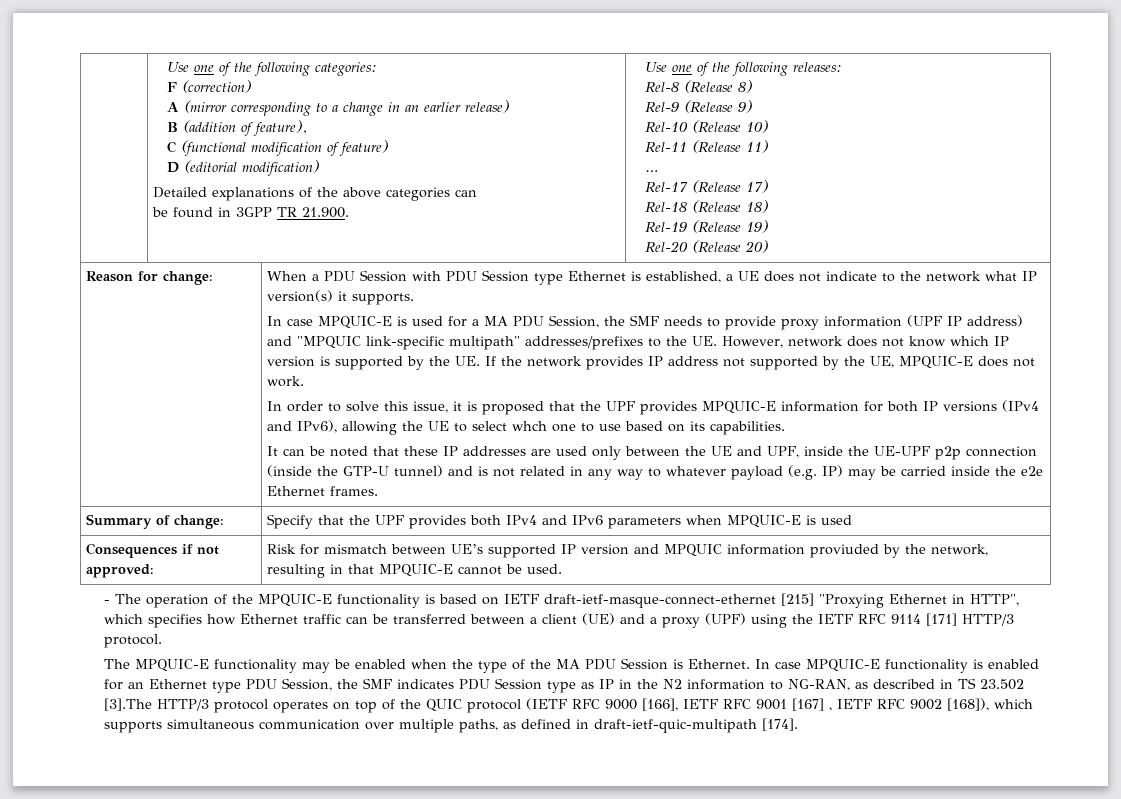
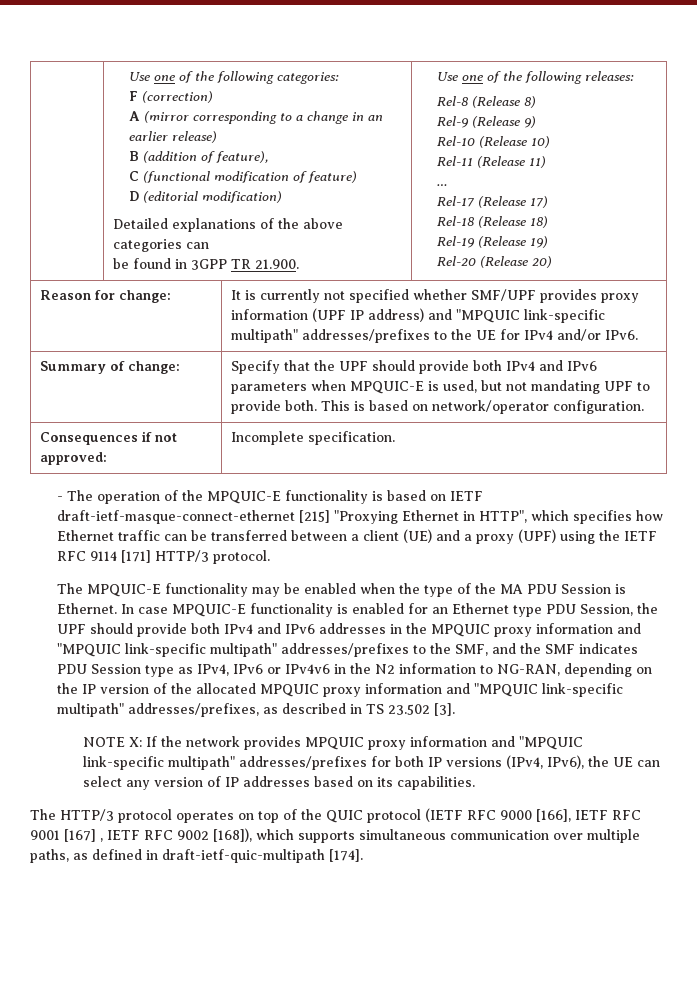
- When a PDU Session with PDU Session type Ethernet is established, a UE does not indicate to the network what IP version(s) it supports.
- In case MPQUIC-E is used for a MA PDU Session, the SMF needs to provide proxy information (UPF IP address) and "MPQUIC link-specific multipath" addresses/prefixes to the UE. However, network does not know which IP version is supported by the UE. If the network provides IP address not supported by the UE, MPQUIC-E does not work.
- In order to solve this issue, it is proposed that the UPF provides MPQUIC-E information for both IP versions (IPv4 and IPv6), allowing the UE to select whch one to use based on its capabilities.
- It can be noted that these IP addresses are used only between the UE and UPF, inside the UE-UPF p2p connection (inside the GTP-U tunnel) and is not related in any way to whatever payload (e.g. IP) may be carried inside the e2e Ethernet frames.
+ It is currently not specified whether SMF/UPF provides proxy information (UPF IP address) and "MPQUIC link-specific multipath" addresses/prefixes to the UE for IPv4 and/or IPv6.
- Summary of change: | Specify that the UPF provides both IPv4 and IPv6 parameters when MPQUIC-E is used
- Consequences if not approved: | Risk for mismatch between UE’s supported IP version and MPQUIC information proviuded by the network, resulting in that MPQUIC-E cannot be used.
+ Summary of change: | Specify that the UPF should provide both IPv4 and IPv6 parameters when MPQUIC-E is used, but not mandating UPF to provide both. This is based on network/operator configuration.
+ Consequences if not approved: | Incomplete specification.
- In case MPQUIC-E functionality is enabled for an Ethernet type PDU Session, the SMF indicates PDU Session type as IP in the N2 information to NG-RAN, as described in TS 23.502 [3].The HTTP/3 protocol operates on top of the QUIC protocol (IETF RFC 9000 [166], IETF RFC 9001 [167] , IETF RFC 9002 [168]), which supports simultaneous communication over multiple paths, as defined in draft-ietf-quic-multipath [174].
+ In case MPQUIC-E functionality is enabled for an Ethernet type PDU Session, the UPF should provide both IPv4 and IPv6 addresses in the MPQUIC proxy information and "MPQUIC link-specific multipath" addresses/prefixes to the SMF, and the SMF indicates PDU Session type as IPv4, IPv6 or IPv4v6 in the N2 information to NG-RAN, depending on the IP version of the allocated MPQUIC proxy information and "MPQUIC link-specific multipath" addresses/prefixes, as described in TS 23.502 [3].
+ NOTE X: If the network provides MPQUIC proxy information and "MPQUIC link-specific multipath" addresses/prefixes for both IP versions (IPv4, IPv6), the UE can select any version of IP addresses based on its capabilities.
+ The HTTP/3 protocol operates on top of the QUIC protocol (IETF RFC 9000 [166], IETF RFC 9001 [167] , IETF RFC 9002 [168]), which supports simultaneous communication over multiple paths, as defined in draft-ietf-quic-multipath [174].

